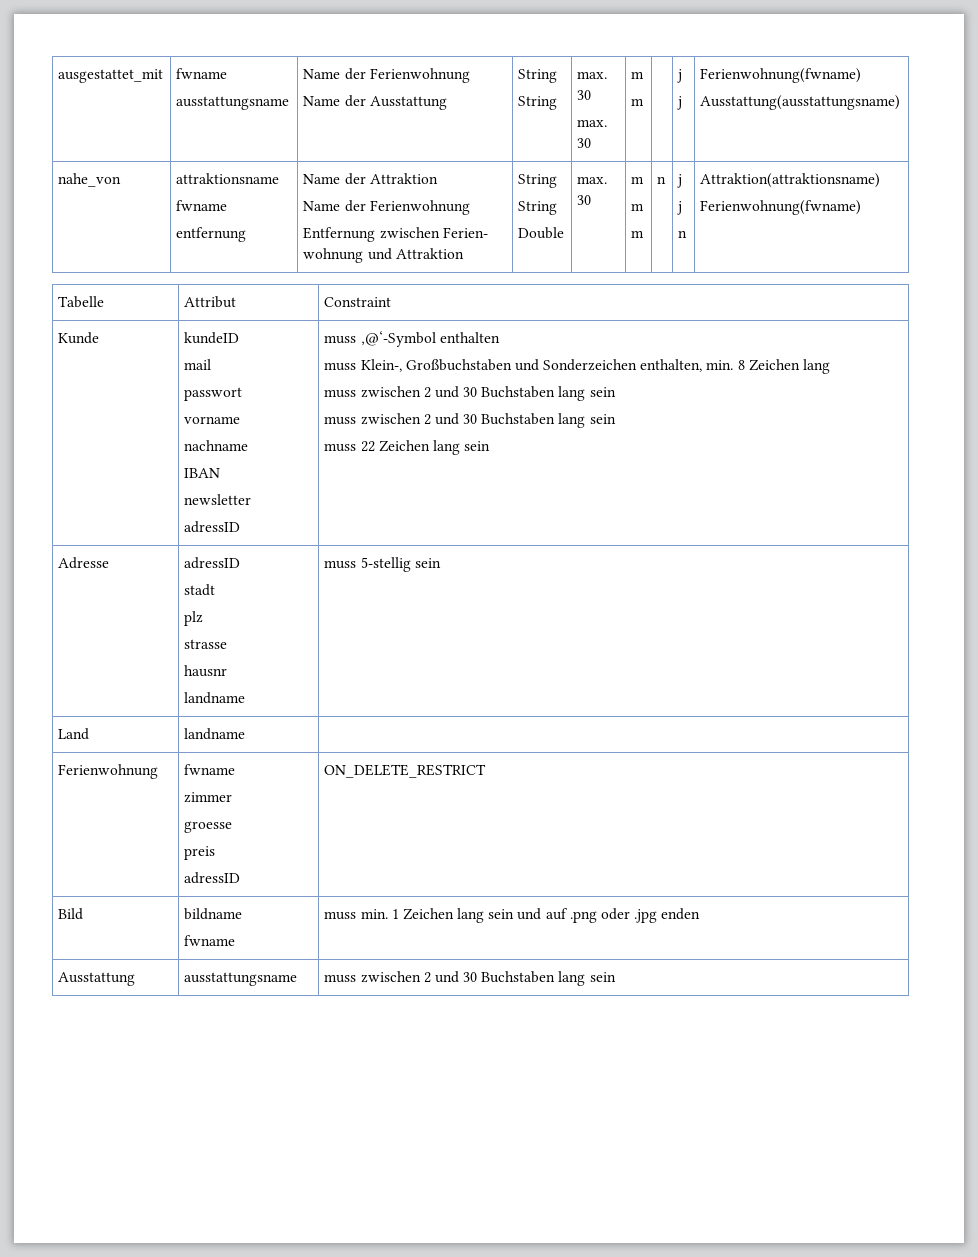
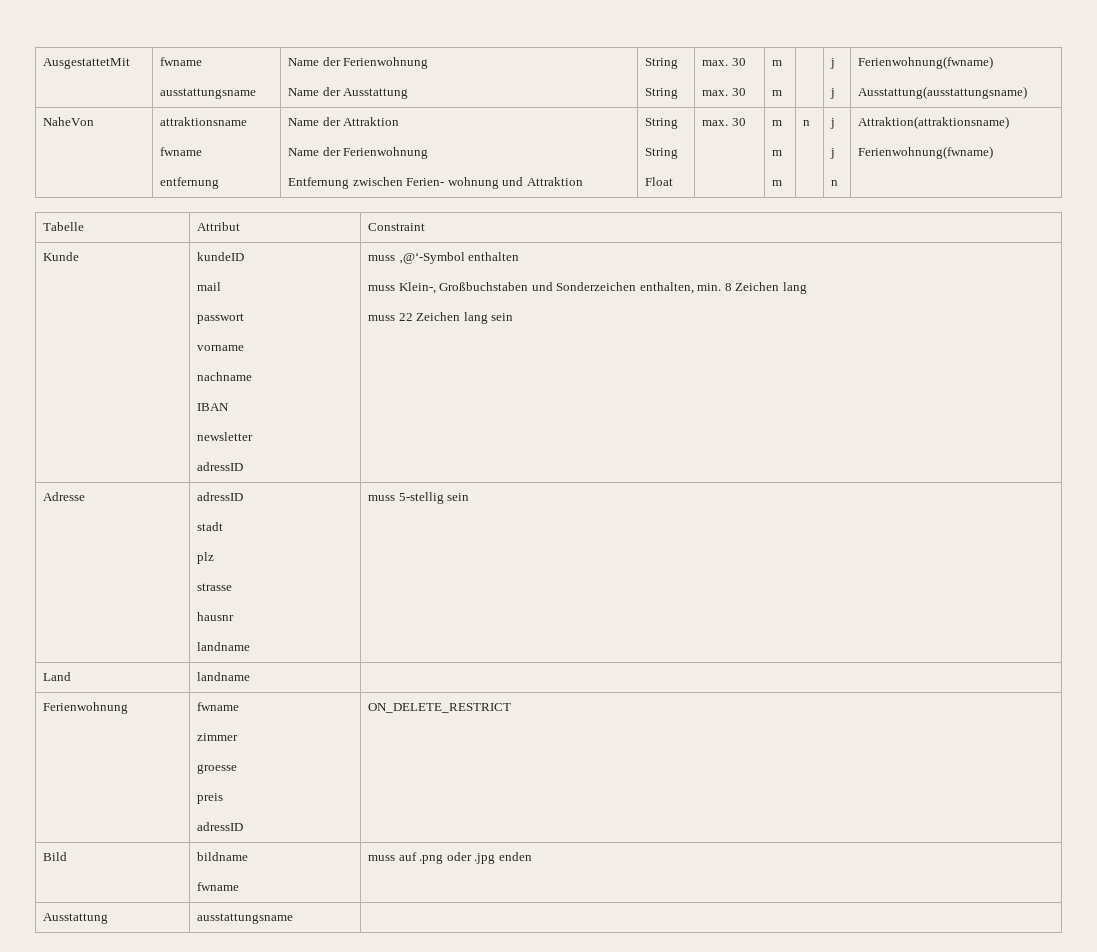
- ausgestattet_mit | fwname
+ AusgestattetMit | fwname
- nahe_von | attraktionsname
+ NaheVon | attraktionsname
  fwname
  entfernung | Name der Attraktion
  Name der Ferienwohnung
  Entfernung zwischen Ferien- wohnung und Attraktion | String
  String
- Double | max. 30 | m
+ Float | max. 30 | m
  muss Klein-, Großbuchstaben und Sonderzeichen enthalten, min. 8 Zeichen lang
- muss zwischen 2 und 30 Buchstaben lang sein
- muss zwischen 2 und 30 Buchstaben lang sein
  Bild | bildname
- fwname | muss min. 1 Zeichen lang sein und auf .png oder .jpg enden
+ fwname | muss auf .png oder .jpg enden
- Ausstattung | ausstattungsname | muss zwischen 2 und 30 Buchstaben lang sein
+ Ausstattung | ausstattungsname |

